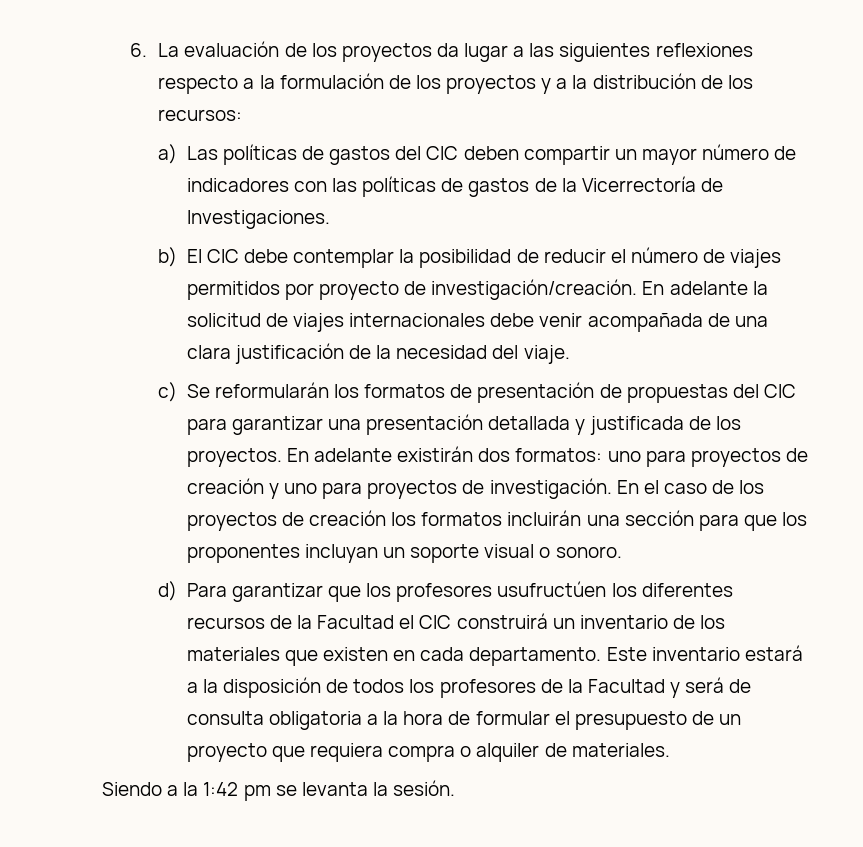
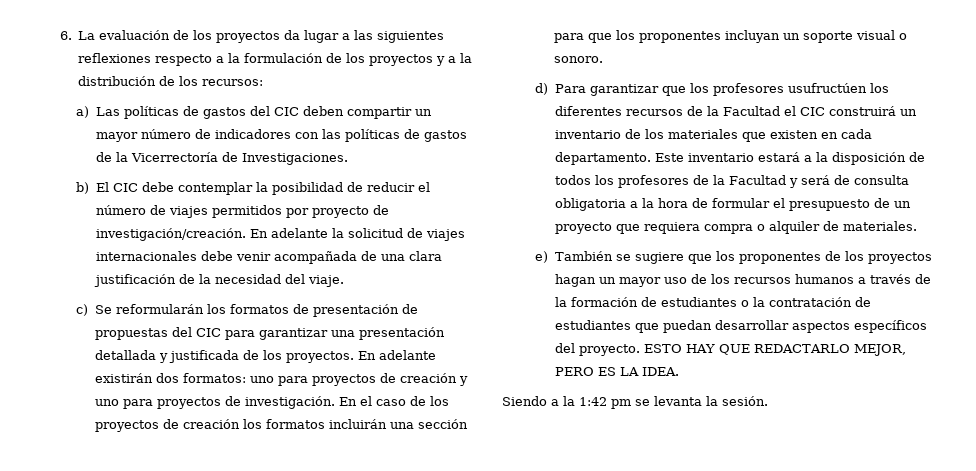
+ e) También se sugiere que los proponentes de los proyectos hagan un mayor uso de los recursos humanos a través de la formación de estudiantes o la contratación de estudiantes que puedan desarrollar aspectos específicos del proyecto. ESTO HAY QUE REDACTARLO MEJOR, PERO ES LA IDEA.

